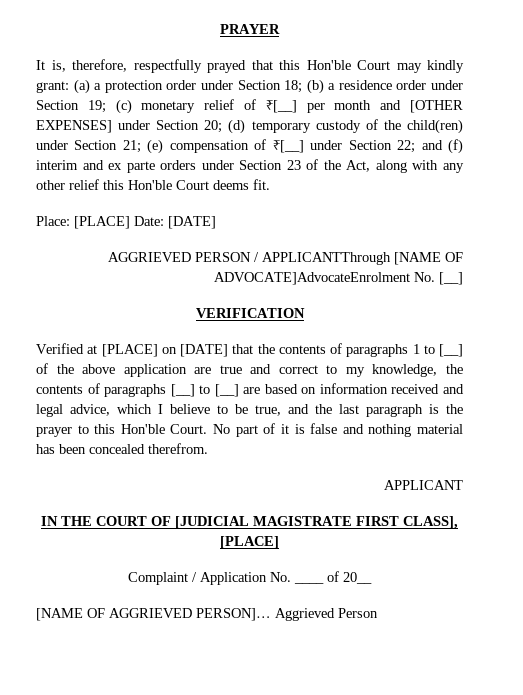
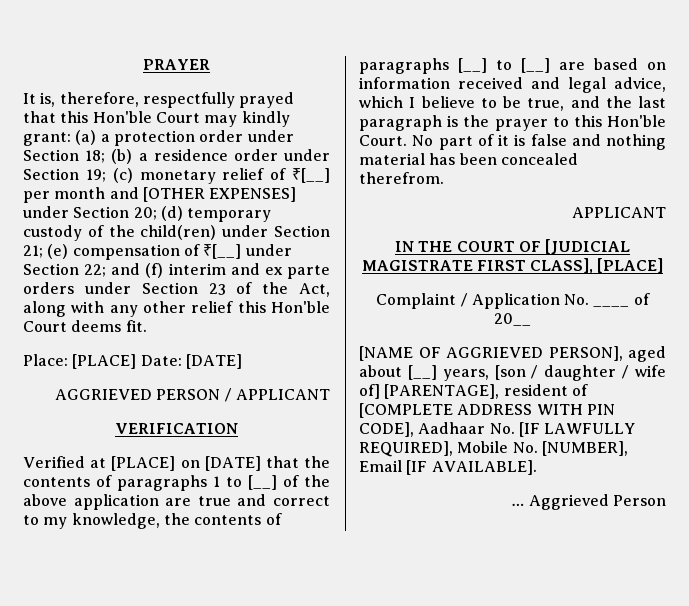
- AGGRIEVED PERSON / APPLICANTThrough [NAME OF ADVOCATE]AdvocateEnrolment No. [__]
+ AGGRIEVED PERSON / APPLICANT
- [NAME OF AGGRIEVED PERSON]…
+ [NAME OF AGGRIEVED PERSON], aged about [__] years, [son / daughter / wife of] [PARENTAGE], resident of [COMPLETE ADDRESS WITH PIN CODE], Aadhaar No. [IF LAWFULLY REQUIRED], Mobile No. [NUMBER], Email [IF AVAILABLE].
+ …

